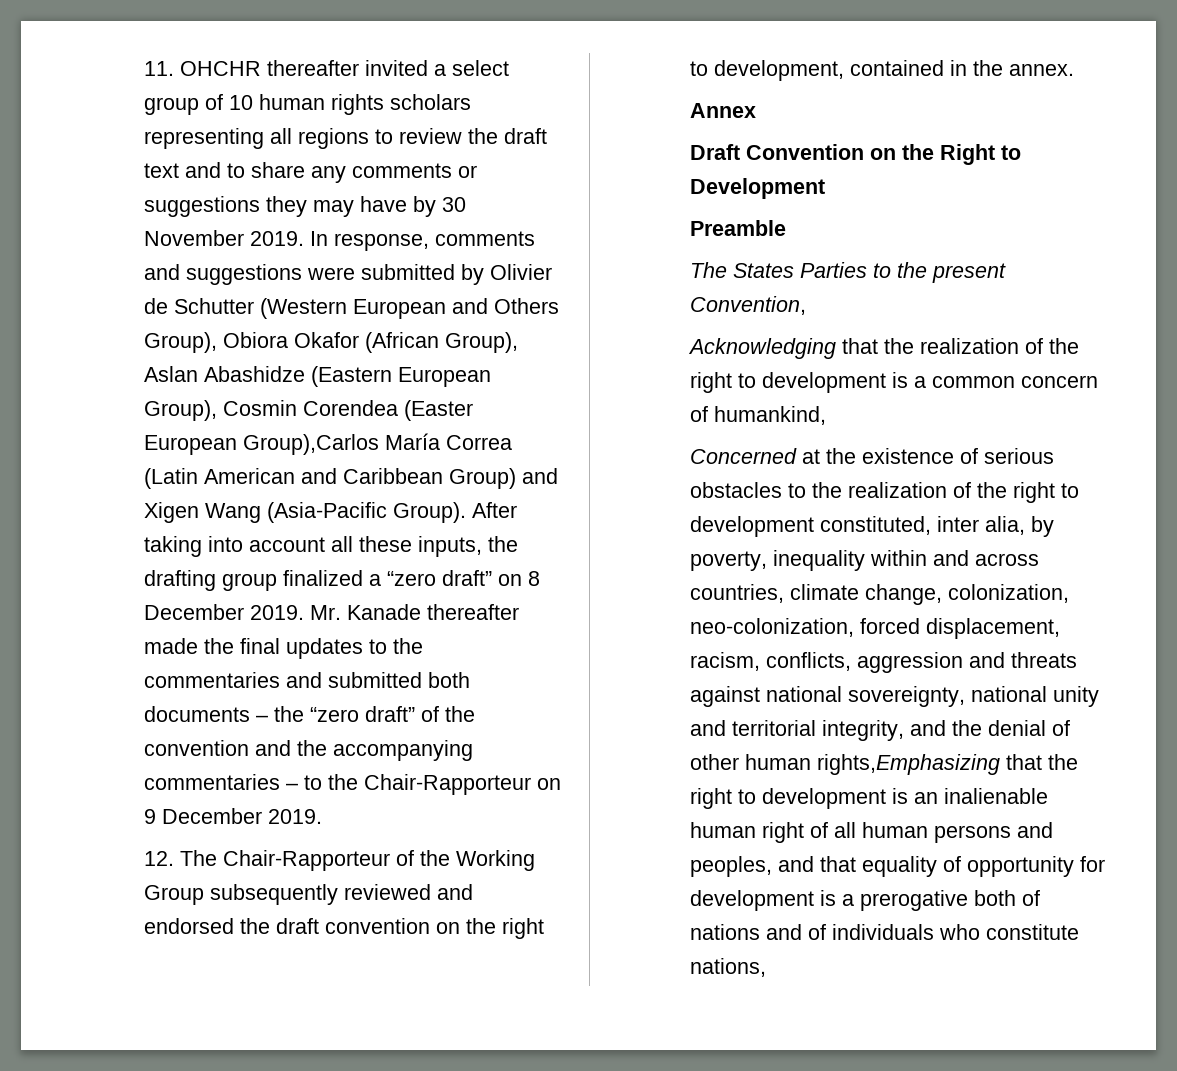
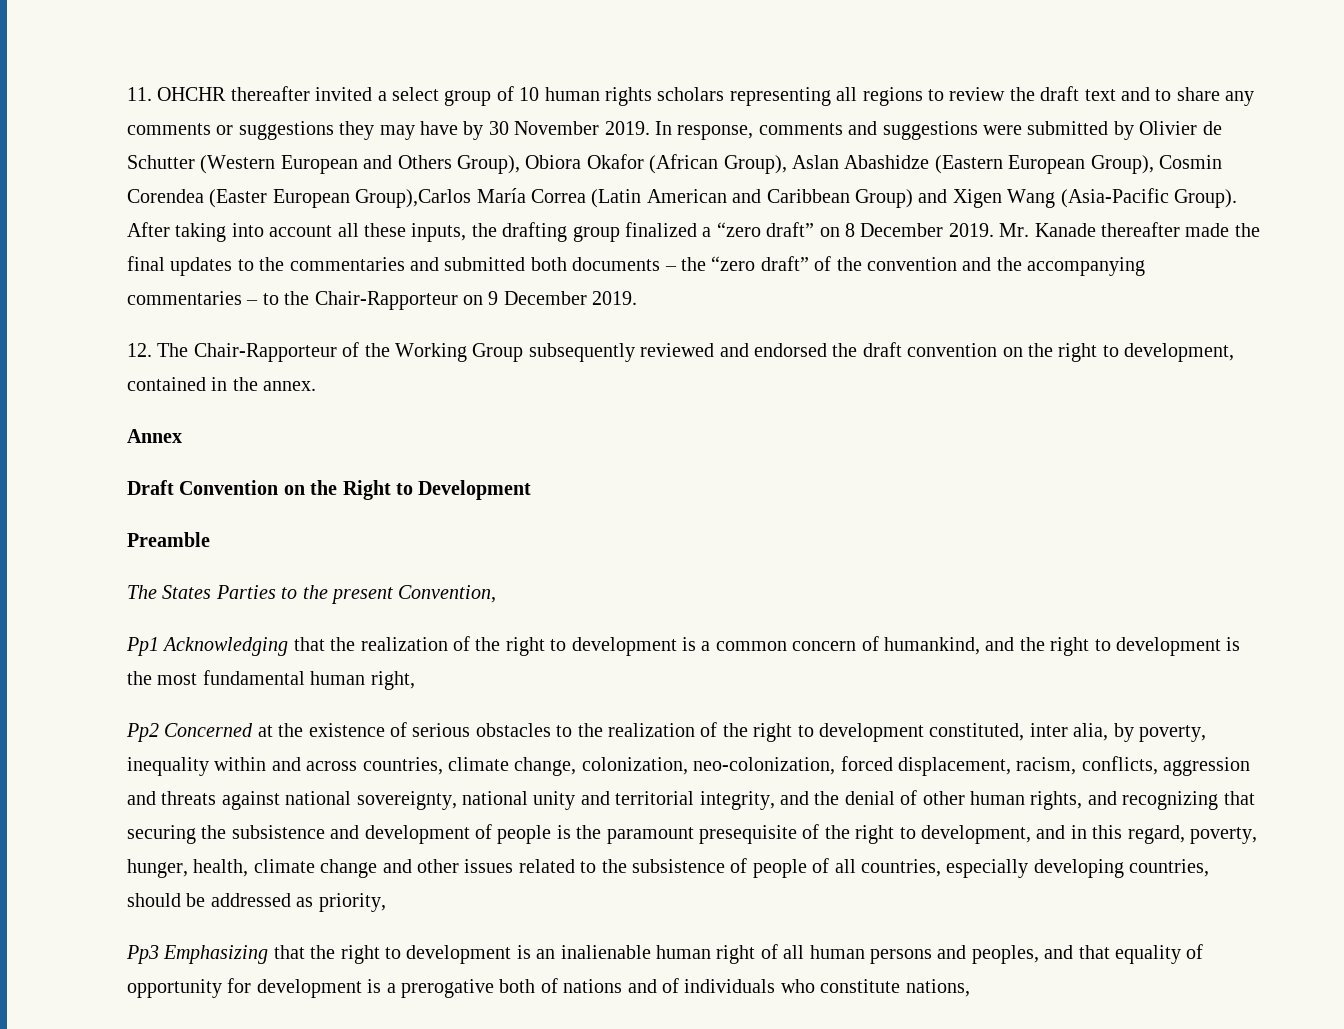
- Acknowledging that the realization of the right to development is a common concern of humankind,
- Concerned at the existence of serious obstacles to the realization of the right to development constituted, inter alia, by poverty, inequality within and across countries, climate change, colonization, neo-colonization, forced displacement, racism, conflicts, aggression and threats against national sovereignty, national unity and territorial integrity, and the denial of other human rights,Emphasizing that the right to development is an inalienable human right of all human persons and peoples, and that equality of opportunity for development is a prerogative both of nations and of individuals who constitute nations,
+ Pp1 Acknowledging that the realization of the right to development is a common concern of humankind, and the right to development is the most fundamental human right,
+ Pp2 Concerned at the existence of serious obstacles to the realization of the right to development constituted, inter alia, by poverty, inequality within and across countries, climate change, colonization, neo-colonization, forced displacement, racism, conflicts, aggression and threats against national sovereignty, national unity and territorial integrity, and the denial of other human rights, and recognizing that securing the subsistence and development of people is the paramount presequisite of the right to development, and in this regard, poverty, hunger, health, climate change and other issues related to the subsistence of people of all countries, especially developing countries, should be addressed as priority,
+ Pp3 Emphasizing that the right to development is an inalienable human right of all human persons and peoples, and that equality of opportunity for development is a prerogative both of nations and of individuals who constitute nations,

